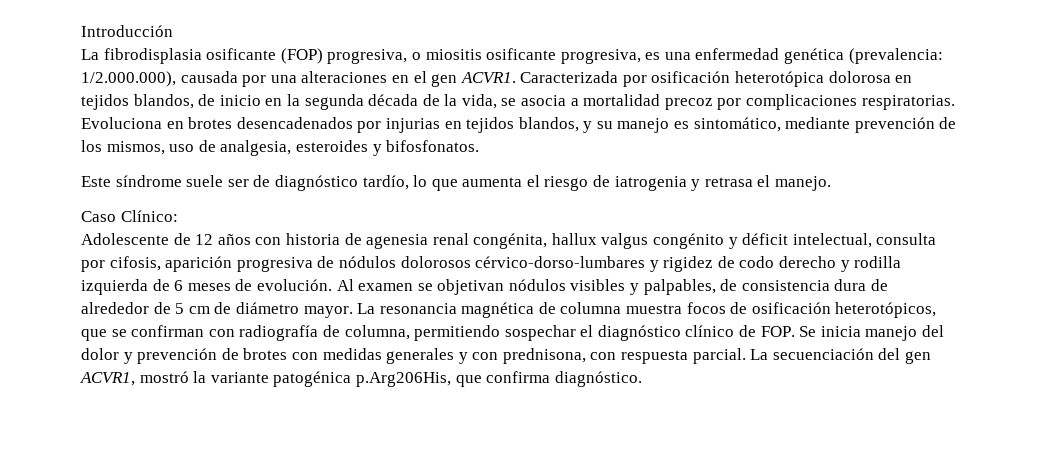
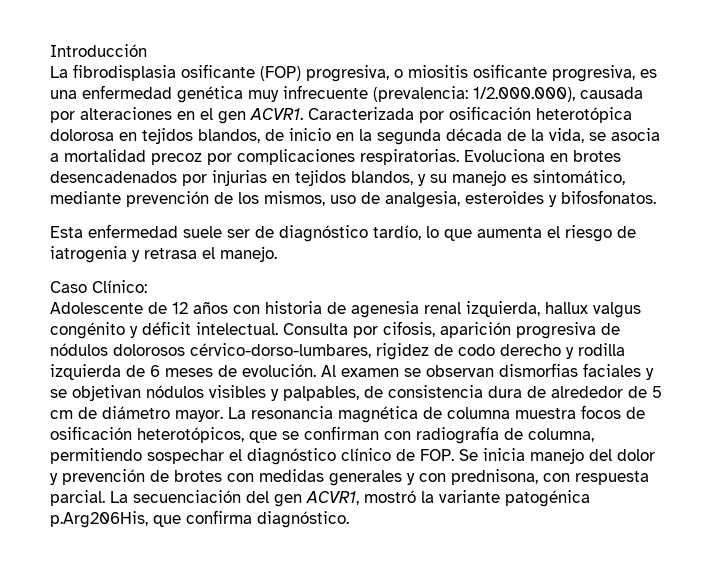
- La fibrodisplasia osificante (FOP) progresiva, o miositis osificante progresiva, es una enfermedad genética (prevalencia: 1/2.000.000), causada por una alteraciones en el gen ACVR1.
+ La fibrodisplasia osificante (FOP) progresiva, o miositis osificante progresiva, es una enfermedad genética muy infrecuente (prevalencia: 1/2.000.000), causada por alteraciones en el gen ACVR1.
- Este síndrome suele ser de diagnóstico tardío, lo que aumenta el riesgo de iatrogenia y retrasa el manejo.
+ Esta enfermedad suele ser de diagnóstico tardío, lo que aumenta el riesgo de iatrogenia y retrasa el manejo.
- Adolescente de 12 años con historia de agenesia renal congénita, hallux valgus congénito y déficit intelectual, consulta por cifosis, aparición progresiva de nódulos dolorosos cérvico-dorso-lumbares y rigidez de codo derecho y rodilla izquierda de 6 meses de evolución.
+ Adolescente de 12 años con historia de agenesia renal izquierda, hallux valgus congénito y déficit intelectual. Consulta por cifosis, aparición progresiva de nódulos dolorosos cérvico-dorso-lumbares, rigidez de codo derecho y rodilla izquierda de 6 meses de evolución.
- Al examen se objetivan nódulos visibles y palpables, de consistencia dura de alrededor de 5 cm de diámetro mayor.
+ Al examen se observan dismorfias faciales y se objetivan nódulos visibles y palpables, de consistencia dura de alrededor de 5 cm de diámetro mayor.

